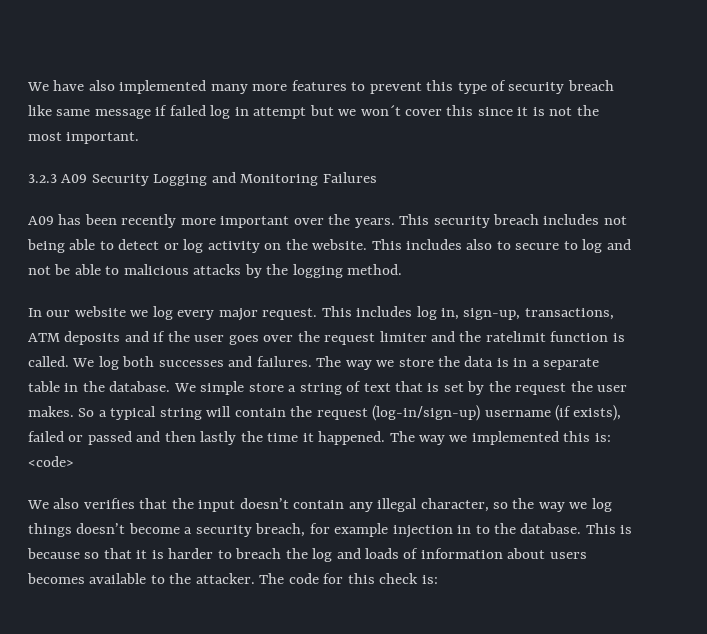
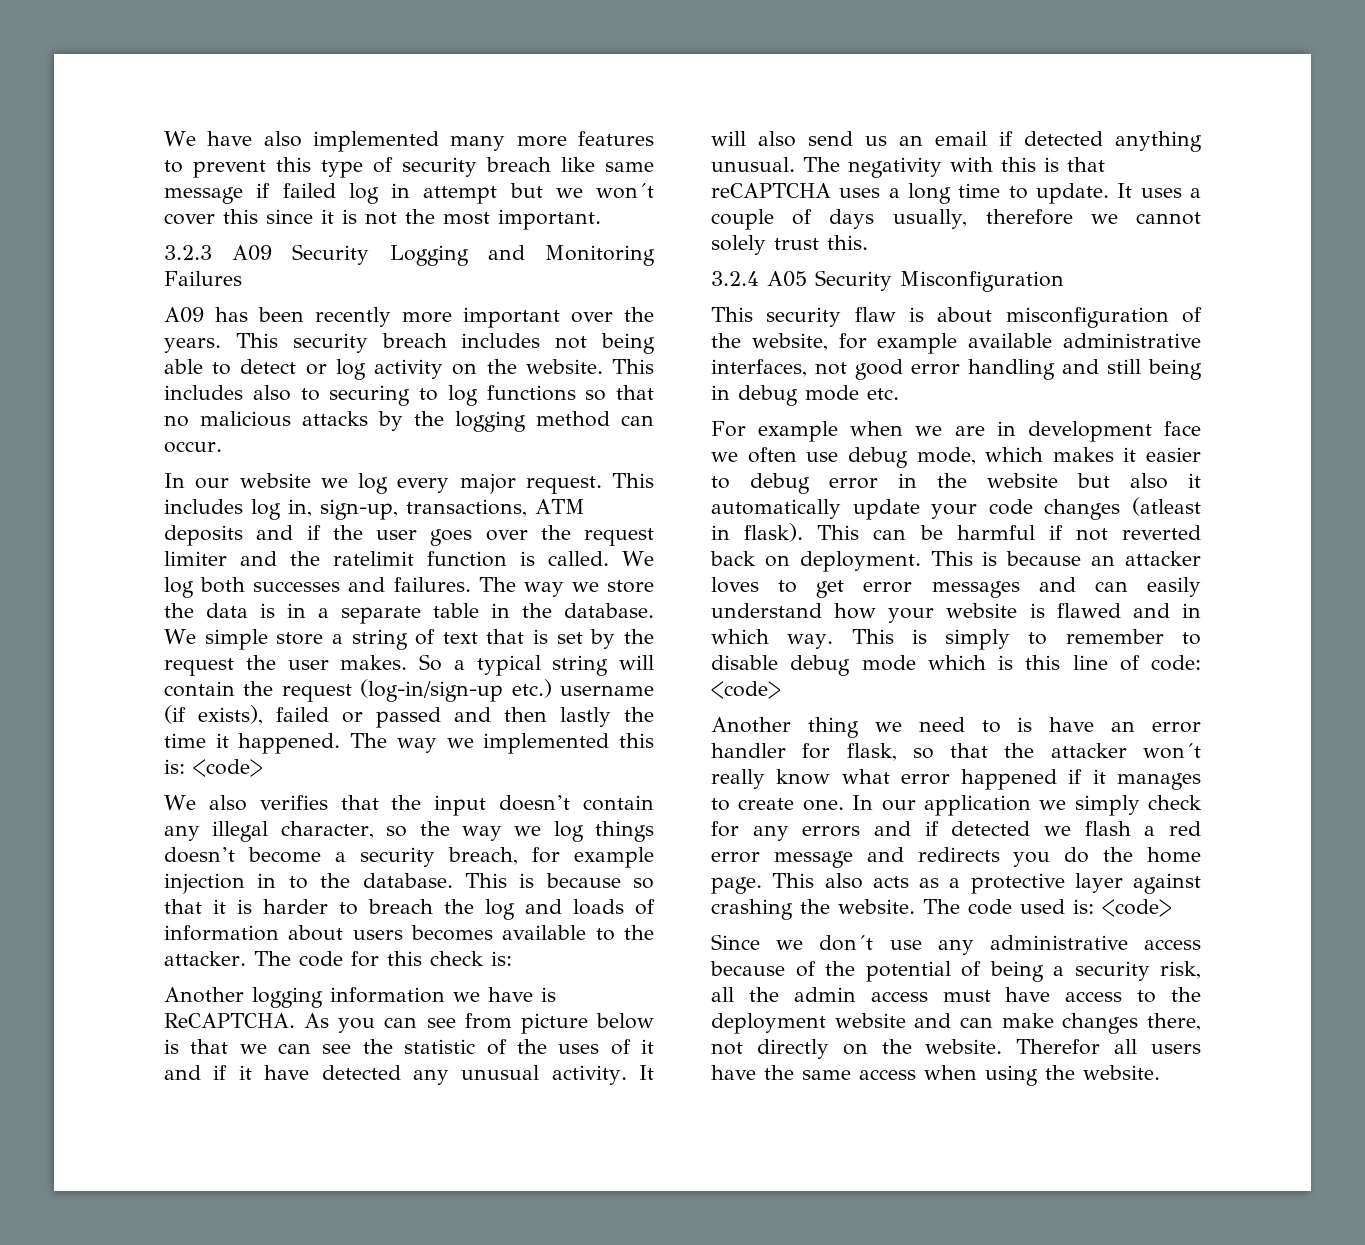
- This includes also to secure to log and not be able to malicious attacks by the logging method.
+ This includes also to securing to log functions so that no malicious attacks by the logging method can occur.
- So a typical string will contain the request (log-in/sign-up) username (if exists), failed or passed and then lastly the time it happened.
+ So a typical string will contain the request (log-in/sign-up etc.) username (if exists), failed or passed and then lastly the time it happened.
+ Another logging information we have is ReCAPTCHA. As you can see from picture below is that we can see the statistic of the uses of it and if it have detected any unusual activity. It will also send us an email if detected anything unusual. The negativity with this is that reCAPTCHA uses a long time to update. It uses a couple of days usually, therefore we cannot solely trust this.
+ 3.2.4 A05 Security Misconfiguration
+ This security flaw is about misconfiguration of the website, for example available administrative interfaces, not good error handling and still being in debug mode etc.
+ For example when we are in development face we often use debug mode, which makes it easier to debug error in the website but also it automatically update your code changes (atleast in flask). This can be harmful if not reverted back on deployment. This is because an attacker loves to get error messages and can easily understand how your website is flawed and in which way. This is simply to remember to disable debug mode which is this line of code: <code>
+ Another thing we need to is have an error handler for flask, so that the attacker won´t really know what error happened if it manages to create one. In our application we simply check for any errors and if detected we flash a red error message and redirects you do the home page. This also acts as a protective layer against crashing the website. The code used is: <code>
+ Since we don´t use any administrative access because of the potential of being a security risk, all the admin access must have access to the deployment website and can make changes there, not directly on the website. Therefor all users have the same access when using the website.

